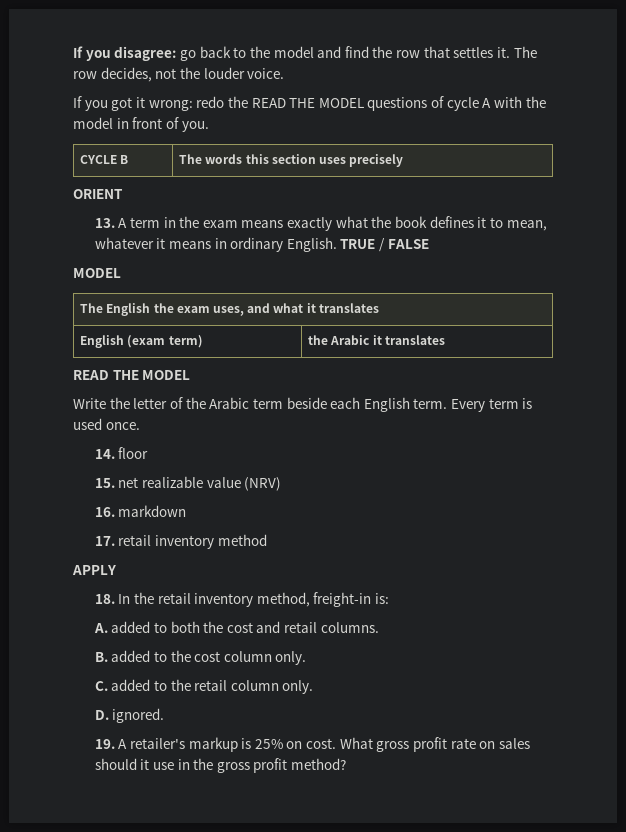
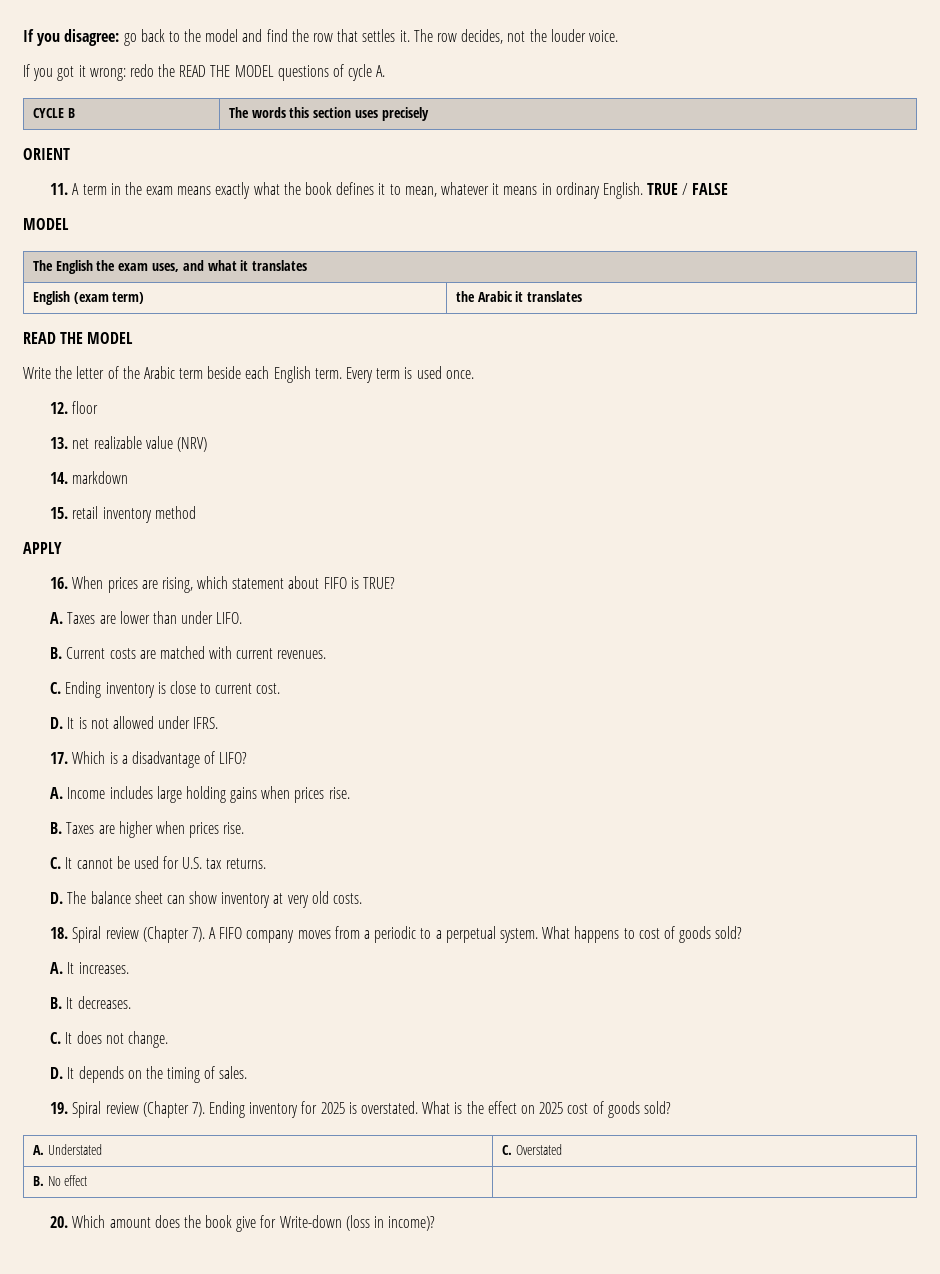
- If you got it wrong: redo the READ THE MODEL questions of cycle A with the model in front of you.
+ If you got it wrong: redo the READ THE MODEL questions of cycle A.
- 13. A term in the exam means exactly what the book defines it to mean, whatever it means in ordinary English.
+ 11. A term in the exam means exactly what the book defines it to mean, whatever it means in ordinary English.
- 14. floor
+ 12. floor
- 15. net realizable value (NRV)
+ 13. net realizable value (NRV)
- 16. markdown
+ 14. markdown
- 17. retail inventory method
+ 15. retail inventory method
- 18. In the retail inventory method, freight-in is:
- A. added to both the cost and retail columns.
- B. added to the cost column only.
- C. added to the retail column only.
- D. ignored.
- 19. A retailer's markup is 25% on cost. What gross profit rate on sales should it use in the gross profit method?
+ 16. When prices are rising, which statement about FIFO is TRUE?
+ A. Taxes are lower than under LIFO.
+ B. Current costs are matched with current revenues.
+ C. Ending inventory is close to current cost.
+ D. It is not allowed under IFRS.
+ 17. Which is a disadvantage of LIFO?
+ A. Income includes large holding gains when prices rise.
+ B. Taxes are higher when prices rise.
+ C. It cannot be used for U.S. tax returns.
+ D. The balance sheet can show inventory at very old costs.
+ 18. Spiral review (Chapter 7). A FIFO company moves from a periodic to a perpetual system. What happens to cost of goods sold?
+ A. It increases.
+ B. It decreases.
+ C. It does not change.
+ D. It depends on the timing of sales.
+ 19. Spiral review (Chapter 7). Ending inventory for 2025 is overstated. What is the effect on 2025 cost of goods sold?
+ A. Understated | C. Overstated
+ B. No effect |
+ 20. Which amount does the book give for Write-down (loss in income)?

